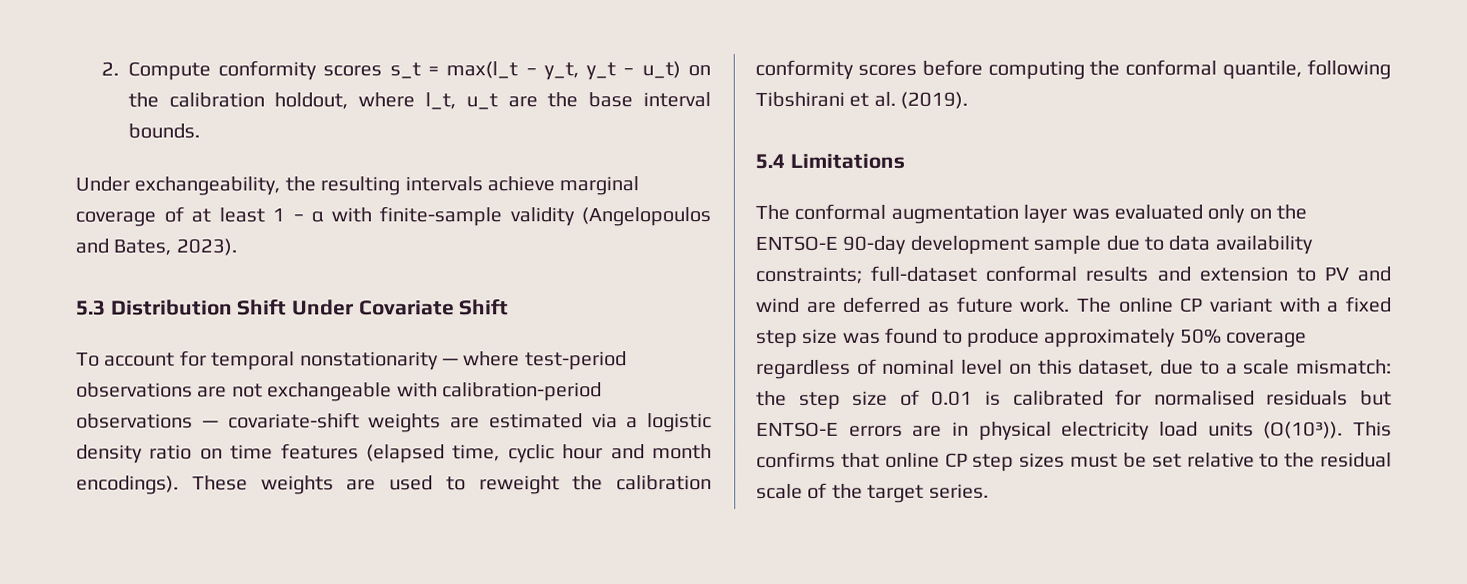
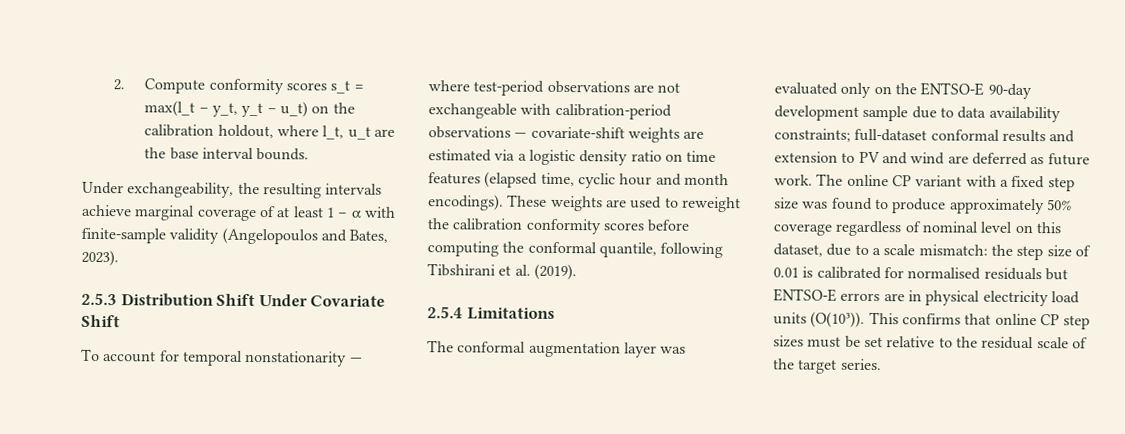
- 5.3 Distribution Shift Under Covariate Shift
+ 2.5.3 Distribution Shift Under Covariate Shift
- 5.4 Limitations
+ 2.5.4 Limitations

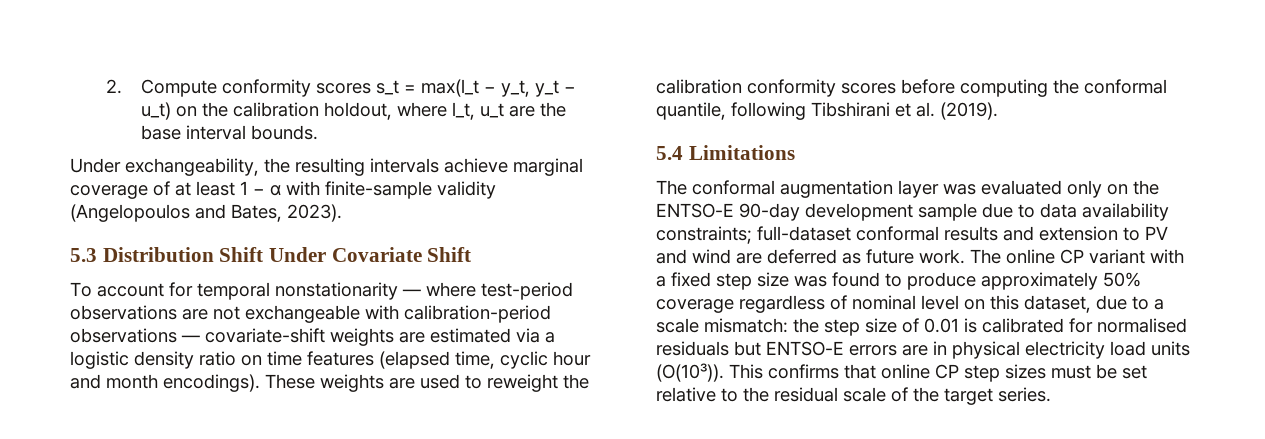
- 2.5.3 Distribution Shift Under Covariate Shift
+ 5.3 Distribution Shift Under Covariate Shift
- 2.5.4 Limitations
+ 5.4 Limitations

